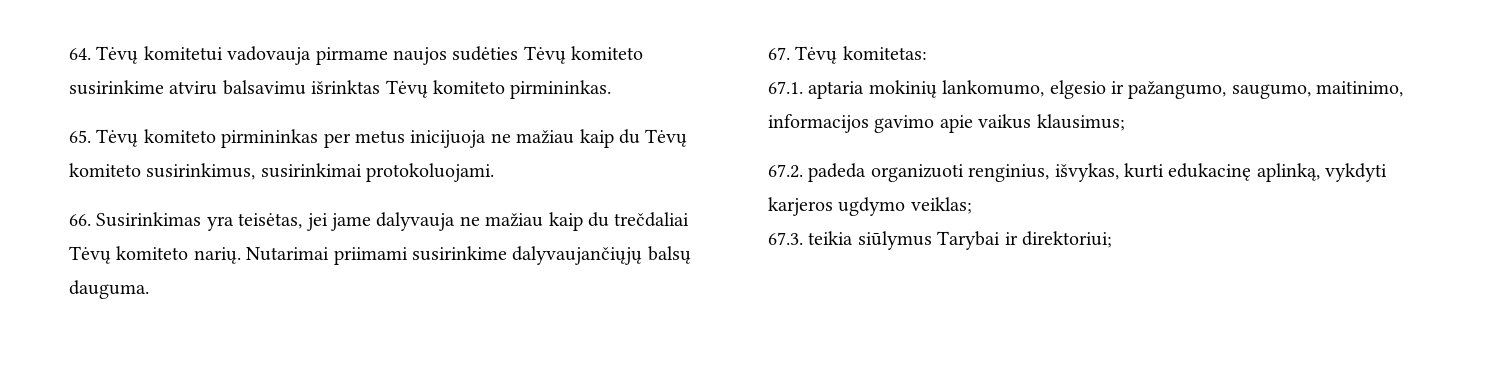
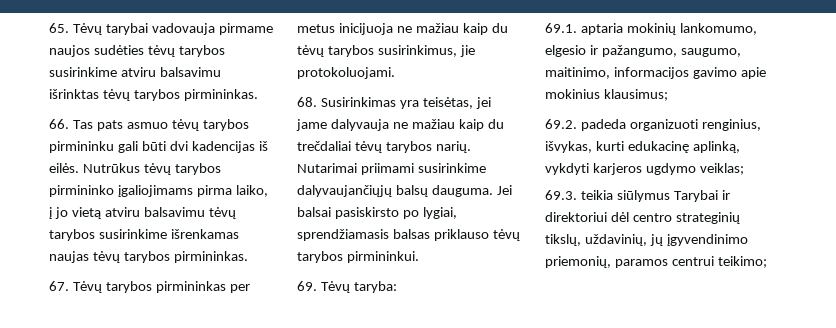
- 64. Tėvų komitetui vadovauja pirmame naujos sudėties Tėvų komiteto susirinkime atviru balsavimu išrinktas Tėvų komiteto pirmininkas.
- 65. Tėvų komiteto pirmininkas per metus inicijuoja ne mažiau kaip du Tėvų komiteto susirinkimus, susirinkimai protokoluojami.
+ 65. Tėvų tarybai vadovauja pirmame naujos sudėties tėvų tarybos susirinkime atviru balsavimu išrinktas tėvų tarybos pirmininkas.
+ 66. Tas pats asmuo tėvų tarybos pirmininku gali būti dvi kadencijas iš eilės. Nutrūkus tėvų tarybos pirmininko įgaliojimams pirma laiko, į jo vietą atviru balsavimu tėvų tarybos susirinkime išrenkamas naujas tėvų tarybos pirmininkas.
+ 67. Tėvų tarybos pirmininkas per metus inicijuoja ne mažiau kaip du tėvų tarybos susirinkimus, jie protokoluojami.
- 66. Susirinkimas yra teisėtas, jei jame dalyvauja ne mažiau kaip du trečdaliai Tėvų komiteto narių.
+ 68. Susirinkimas yra teisėtas, jei jame dalyvauja ne mažiau kaip du trečdaliai tėvų tarybos narių.
- Nutarimai priimami susirinkime dalyvaujančiųjų balsų dauguma.
- 67. Tėvų komitetas:
- 67.1. aptaria mokinių lankomumo, elgesio ir pažangumo, saugumo, maitinimo, informacijos gavimo apie vaikus klausimus;
+ Nutarimai priimami susirinkime dalyvaujančiųjų balsų dauguma. Jei balsai pasiskirsto po lygiai, sprendžiamasis balsas priklauso tėvų tarybos pirmininkui.
+ 69. Tėvų taryba:
+ 69.1. aptaria mokinių lankomumo, elgesio ir pažangumo, saugumo, maitinimo, informacijos gavimo apie mokinius klausimus;
- 67.2. padeda organizuoti renginius, išvykas, kurti edukacinę aplinką, vykdyti karjeros ugdymo veiklas;
+ 69.2. padeda organizuoti renginius, išvykas, kurti edukacinę aplinką, vykdyti karjeros ugdymo veiklas;
- 67.3. teikia siūlymus Tarybai ir direktoriui;
+ 69.3. teikia siūlymus Tarybai ir direktoriui dėl centro strateginių tikslų, uždavinių, jų įgyvendinimo priemonių, paramos centrui teikimo;

